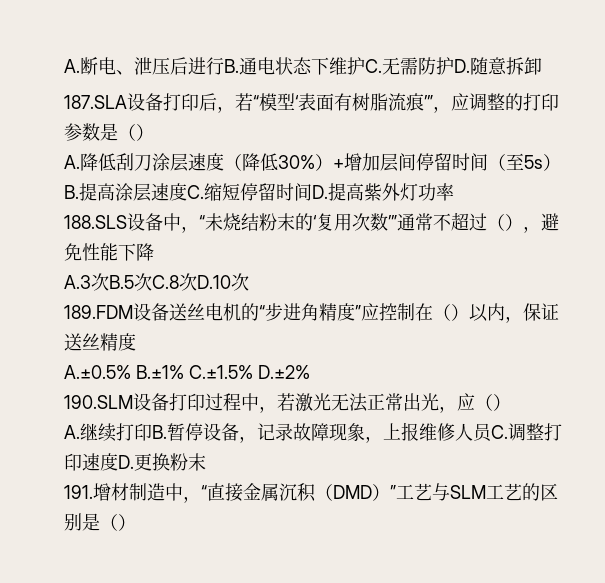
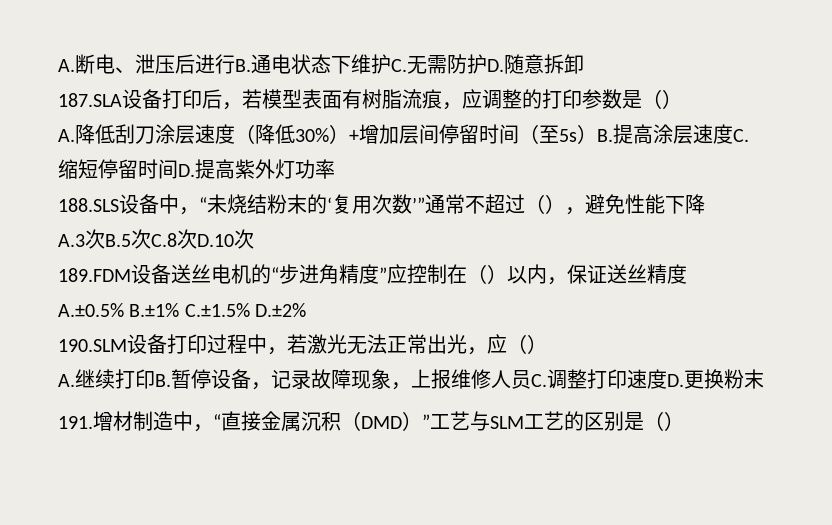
- 187.SLA设备打印后，若“模型‘表面有树脂流痕’”，应调整的打印参数是（）
+ 187.SLA设备打印后，若模型表面有树脂流痕，应调整的打印参数是（）

